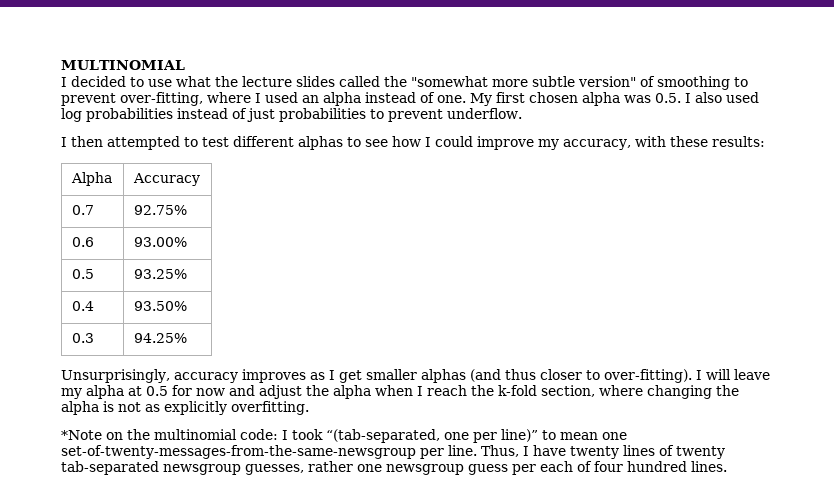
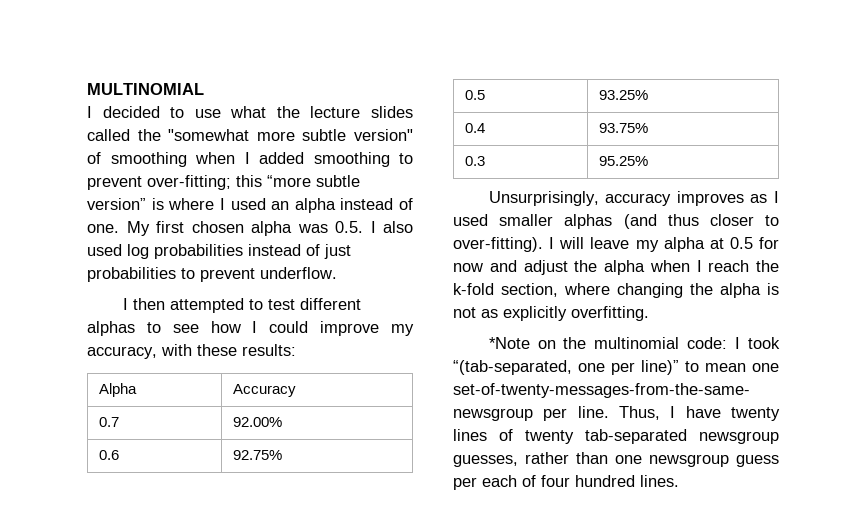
- I decided to use what the lecture slides called the "somewhat more subtle version" of smoothing to prevent over-fitting, where I used an alpha instead of one.
+ I decided to use what the lecture slides called the "somewhat more subtle version" of smoothing when I added smoothing to prevent over-fitting; this “more subtle version” is where I used an alpha instead of one.
- 0.7 | 92.75%
+ 0.7 | 92.00%
- 0.6 | 93.00%
+ 0.6 | 92.75%
- 0.4 | 93.50%
+ 0.4 | 93.75%
- 0.3 | 94.25%
+ 0.3 | 95.25%
- Unsurprisingly, accuracy improves as I get smaller alphas (and thus closer to over-fitting).
+ Unsurprisingly, accuracy improves as I used smaller alphas (and thus closer to over-fitting).
- Thus, I have twenty lines of twenty tab-separated newsgroup guesses, rather one newsgroup guess per each of four hundred lines.
+ Thus, I have twenty lines of twenty tab-separated newsgroup guesses, rather than one newsgroup guess per each of four hundred lines.

